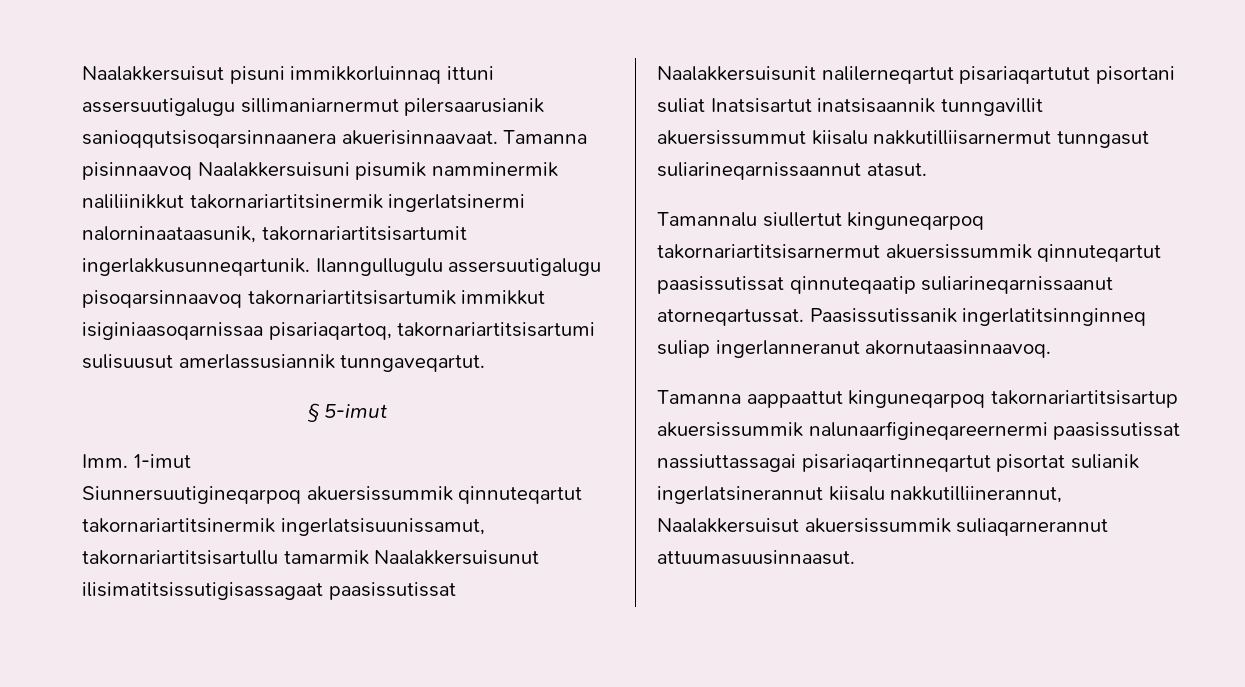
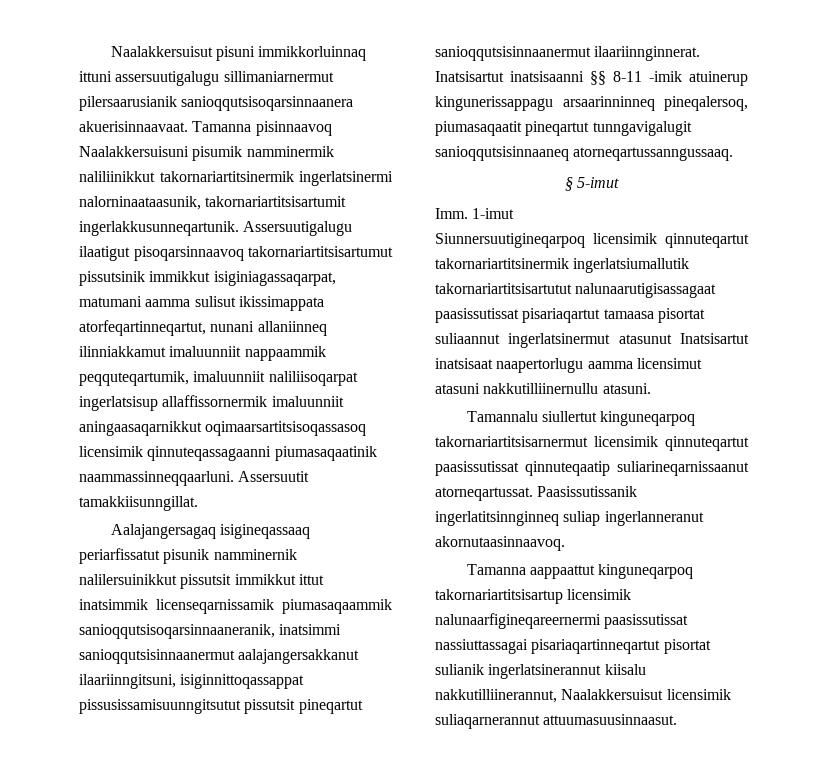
- Ilanngullugulu assersuutigalugu pisoqarsinnaavoq takornariartitsisartumik immikkut isiginiaasoqarnissaa pisariaqartoq, takornariartitsisartumi sulisuusut amerlassusiannik tunngaveqartut.
+ Assersuutigalugu ilaatigut pisoqarsinnaavoq takornariartitsisartumut pissutsinik immikkut isiginiagassaqarpat, matumani aamma sulisut ikissimappata atorfeqartinneqartut, nunani allaniinneq ilinniakkamut imaluunniit nappaammik peqquteqartumik, imaluunniit naliliisoqarpat ingerlatsisup allaffissornermik imaluunniit aningaasaqarnikkut oqimaarsartitsisoqassasoq licensimik qinnuteqassagaanni piumasaqaatinik naammassinneqqaarluni. Assersuutit tamakkiisunngillat.
+ Aalajangersagaq isigineqassaaq periarfissatut pisunik namminernik nalilersuinikkut pissutsit immikkut ittut inatsimmik licenseqarnissamik piumasaqaammik sanioqqutsisoqarsinnaaneranik, inatsimmi sanioqqutsisinnaanermut aalajangersakkanut ilaariinngitsuni, isiginnittoqassappat pissusissamisuunngitsutut pissutsit pineqartut sanioqqutsisinnaanermut ilaariinnginnerat. Inatsisartut inatsisaanni §§ 8-11 -imik atuinerup kingunerissappagu arsaarinninneq pineqalersoq, piumasaqaatit pineqartut tunngavigalugit sanioqqutsisinnaaneq atorneqartussanngussaaq.
- Siunnersuutigineqarpoq akuersissummik qinnuteqartut takornariartitsinermik ingerlatsisuunissamut, takornariartitsisartullu tamarmik Naalakkersuisunut ilisimatitsissutigisassagaat paasissutissat Naalakkersuisunit nalilerneqartut pisariaqartutut pisortani suliat Inatsisartut inatsisaannik tunngavillit akuersissummut kiisalu nakkutilliisarnermut tunngasut suliarineqarnissaannut atasut.
+ Siunnersuutigineqarpoq licensimik qinnuteqartut takornariartitsinermik ingerlatsiumallutik takornariartitsisartutut nalunaarutigisassagaat paasissutissat pisariaqartut tamaasa pisortat suliaannut ingerlatsinermut atasunut Inatsisartut inatsisaat naapertorlugu aamma licensimut atasuni nakkutilliinernullu atasuni.
- Tamannalu siullertut kinguneqarpoq takornariartitsisarnermut akuersissummik qinnuteqartut paasissutissat qinnuteqaatip suliarineqarnissaanut atorneqartussat.
+ Tamannalu siullertut kinguneqarpoq takornariartitsisarnermut licensimik qinnuteqartut paasissutissat qinnuteqaatip suliarineqarnissaanut atorneqartussat.
- Tamanna aappaattut kinguneqarpoq takornariartitsisartup akuersissummik nalunaarfigineqareernermi paasissutissat nassiuttassagai pisariaqartinneqartut pisortat sulianik ingerlatsinerannut kiisalu nakkutilliinerannut, Naalakkersuisut akuersissummik suliaqarnerannut attuumasuusinnaasut.
+ Tamanna aappaattut kinguneqarpoq takornariartitsisartup licensimik nalunaarfigineqareernermi paasissutissat nassiuttassagai pisariaqartinneqartut pisortat sulianik ingerlatsinerannut kiisalu nakkutilliinerannut, Naalakkersuisut licensimik suliaqarnerannut attuumasuusinnaasut.

